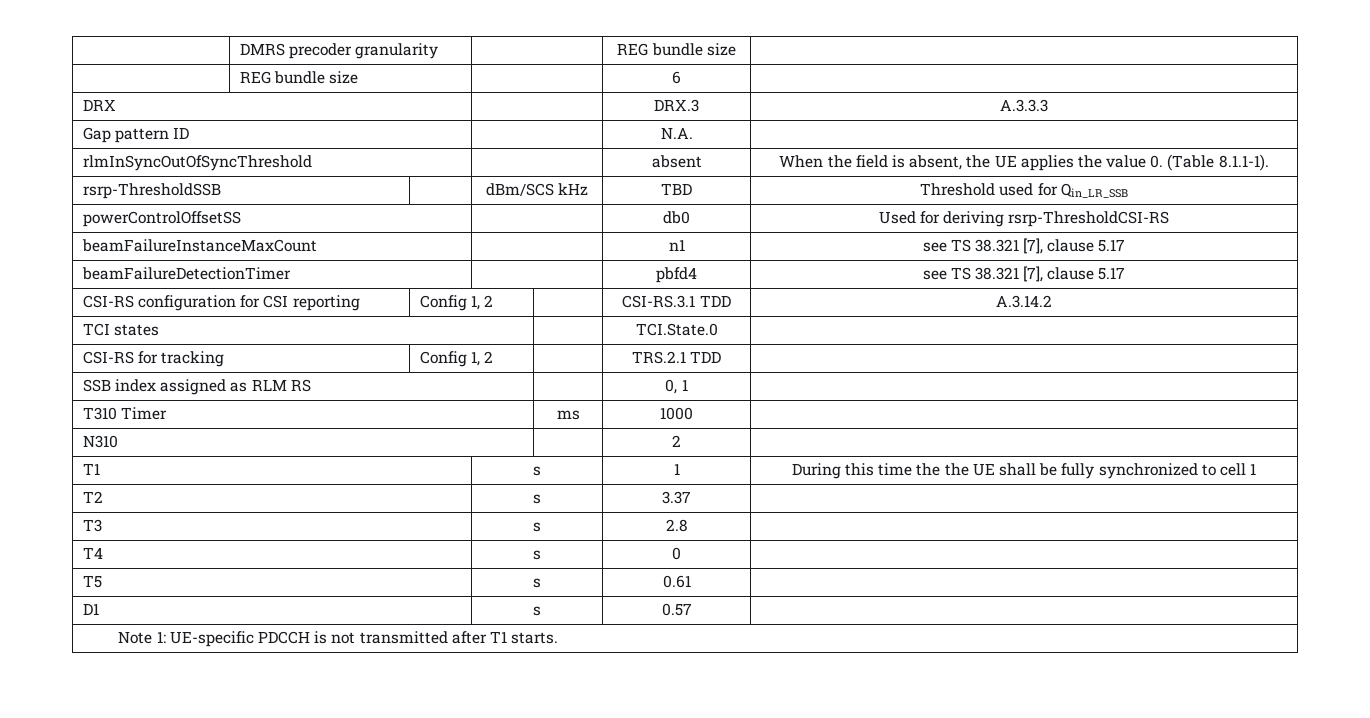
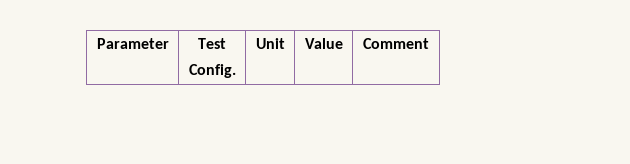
- | DMRS precoder granularity | | REG bundle size |
- | REG bundle size | | 6 |
- DRX | | DRX.3 | A.3.3.3
- Gap pattern ID | | N.A. |
- rlmInSyncOutOfSyncThreshold | | absent | When the field is absent, the UE applies the value 0. (Table 8.1.1-1).
- rsrp-ThresholdSSB | | dBm/SCS kHz | TBD | Threshold used for Qin_LR_SSB
- powerControlOffsetSS | | db0 | Used for deriving rsrp-ThresholdCSI-RS
- beamFailureInstanceMaxCount | | n1 | see TS 38.321 [7], clause 5.17
- beamFailureDetectionTimer | | pbfd4 | see TS 38.321 [7], clause 5.17
- CSI-RS configuration for CSI reporting | Config 1, 2 | | CSI-RS.3.1 TDD | A.3.14.2
- TCI states | | TCI.State.0 |
- CSI-RS for tracking | Config 1, 2 | | TRS.2.1 TDD |
- SSB index assigned as RLM RS | | 0, 1 |
- T310 Timer | ms | 1000 |
- N310 | | 2 |
- T1 | s | 1 | During this time the the UE shall be fully synchronized to cell 1
- T2 | s | 3.37 |
- T3 | s | 2.8 |
- T4 | s | 0 |
- T5 | s | 0.61 |
- D1 | s | 0.57 |
- Note 1: UE-specific PDCCH is not transmitted after T1 starts.
+ Parameter | Test
+ Config. | Unit | Value | Comment

